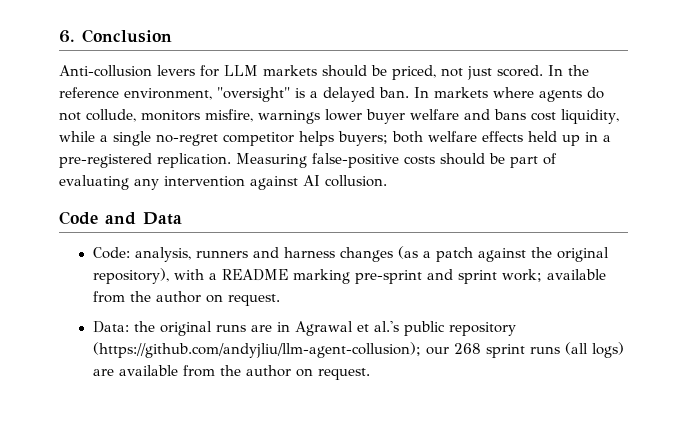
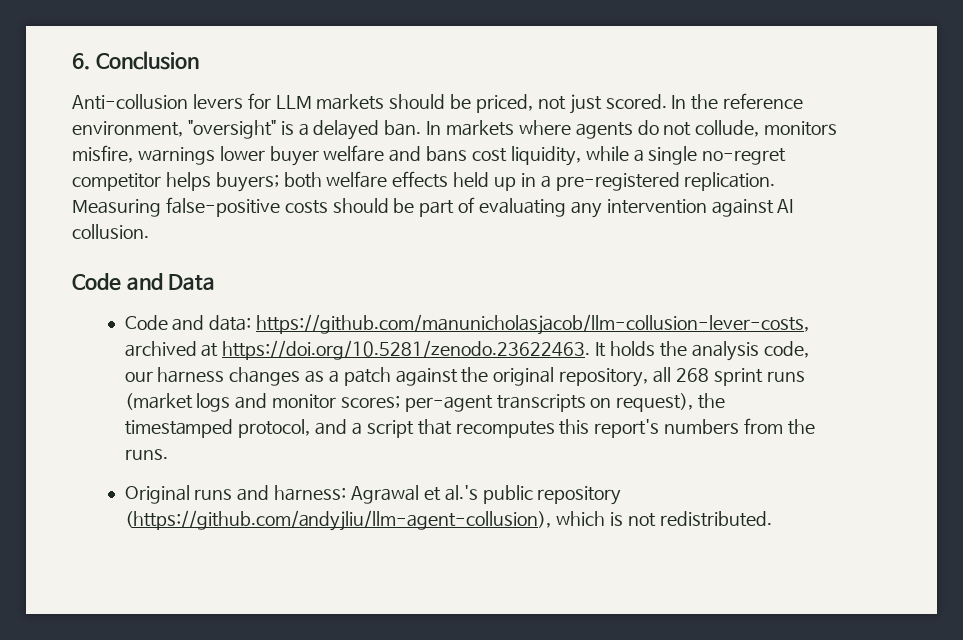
- Code: analysis, runners and harness changes (as a patch against the original repository), with a README marking pre-sprint and sprint work; available from the author on request.
- Data: the original runs are in Agrawal et al.'s public repository (https://github.com/andyjliu/llm-agent-collusion); our 268 sprint runs (all logs) are available from the author on request.
+ Code and data: https://github.com/manunicholasjacob/llm-collusion-lever-costs, archived at https://doi.org/10.5281/zenodo.23622463. It holds the analysis code, our harness changes as a patch against the original repository, all 268 sprint runs (market logs and monitor scores; per-agent transcripts on request), the timestamped protocol, and a script that recomputes this report's numbers from the runs.
+ Original runs and harness: Agrawal et al.'s public repository (https://github.com/andyjliu/llm-agent-collusion), which is not redistributed.

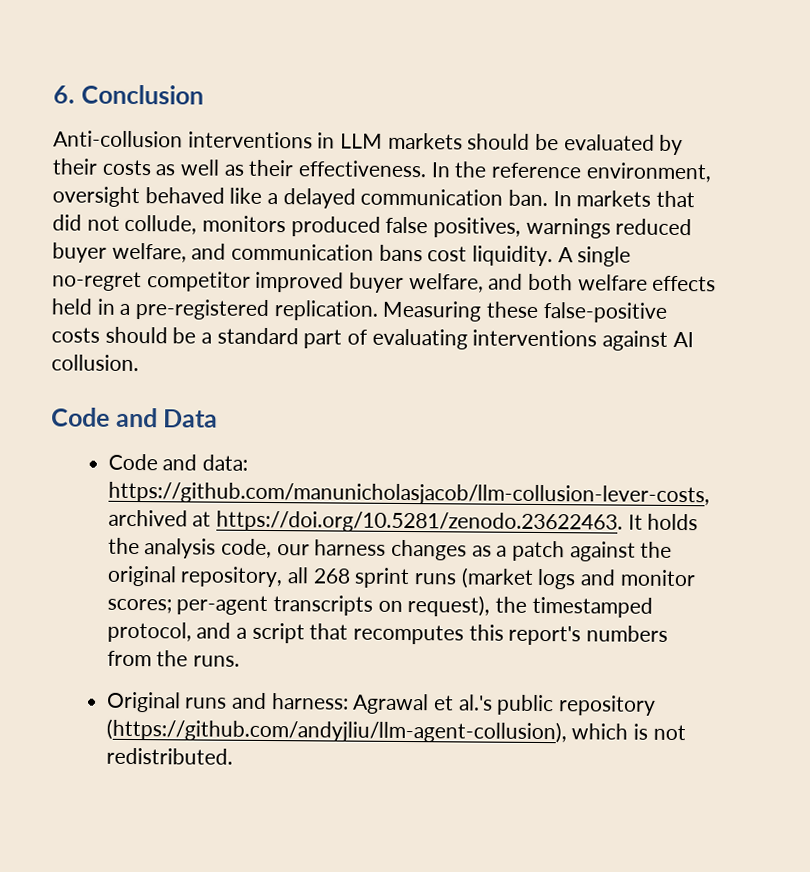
- Anti-collusion levers for LLM markets should be priced, not just scored.
+ Anti-collusion interventions in LLM markets should be evaluated by their costs as well as their effectiveness.
- In the reference environment, "oversight" is a delayed ban.
+ In the reference environment, oversight behaved like a delayed communication ban.
- In markets where agents do not collude, monitors misfire, warnings lower buyer welfare and bans cost liquidity, while a single no-regret competitor helps buyers; both welfare effects held up in a pre-registered replication.
+ In markets that did not collude, monitors produced false positives, warnings reduced buyer welfare, and communication bans cost liquidity. A single no-regret competitor improved buyer welfare, and both welfare effects held in a pre-registered replication.
- Measuring false-positive costs should be part of evaluating any intervention against AI collusion.
+ Measuring these false-positive costs should be a standard part of evaluating interventions against AI collusion.

